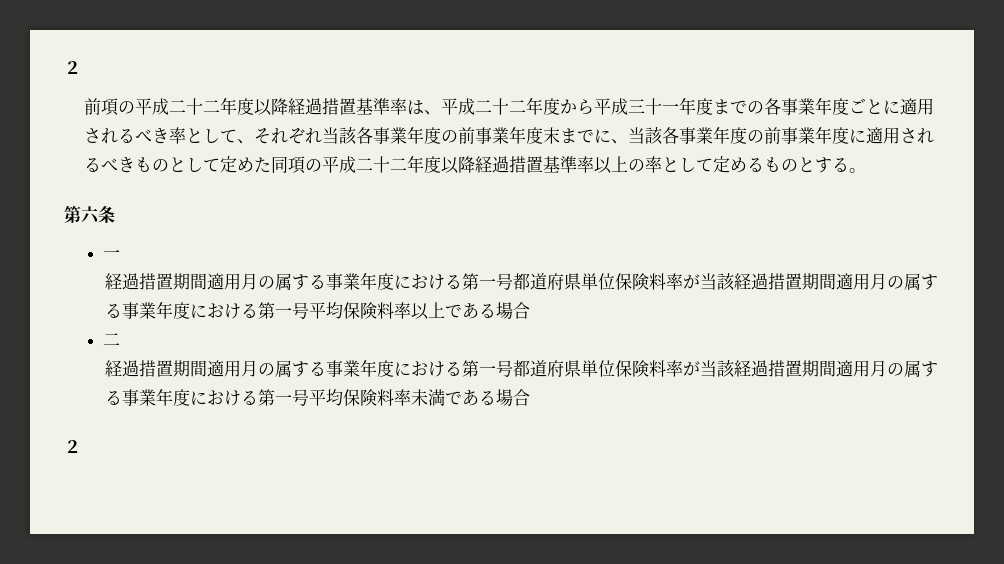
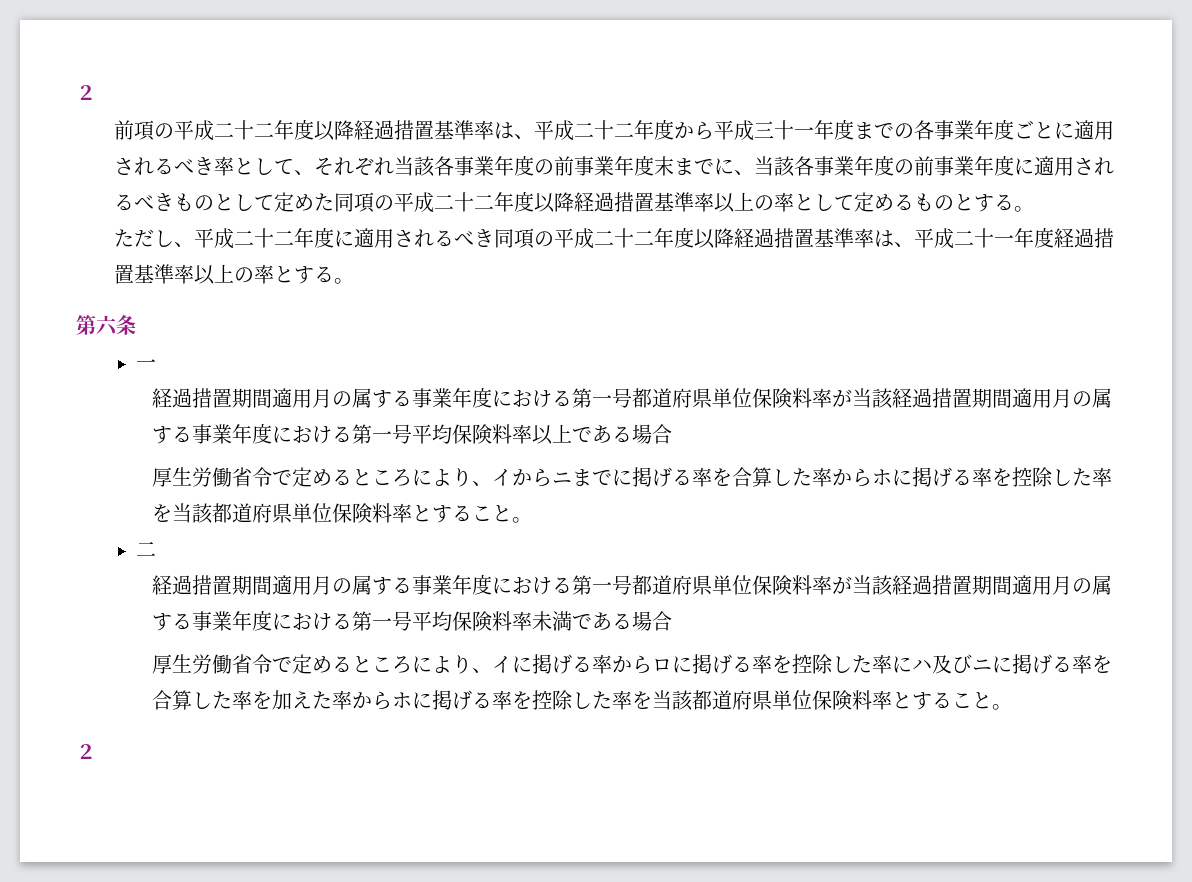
+ ただし、平成二十二年度に適用されるべき同項の平成二十二年度以降経過措置基準率は、平成二十一年度経過措置基準率以上の率とする。
+ 厚生労働省令で定めるところにより、イからニまでに掲げる率を合算した率からホに掲げる率を控除した率を当該都道府県単位保険料率とすること。
+ 厚生労働省令で定めるところにより、イに掲げる率からロに掲げる率を控除した率にハ及びニに掲げる率を合算した率を加えた率からホに掲げる率を控除した率を当該都道府県単位保険料率とすること。

